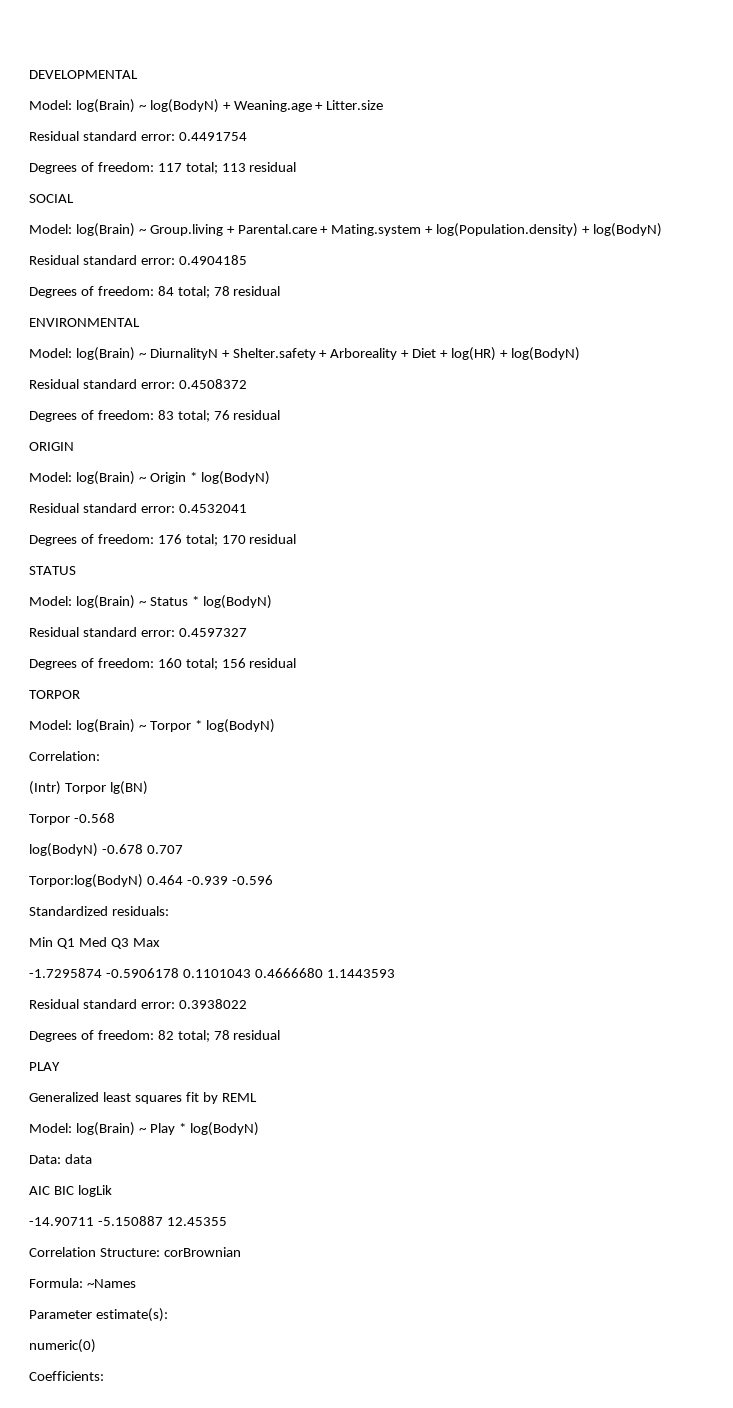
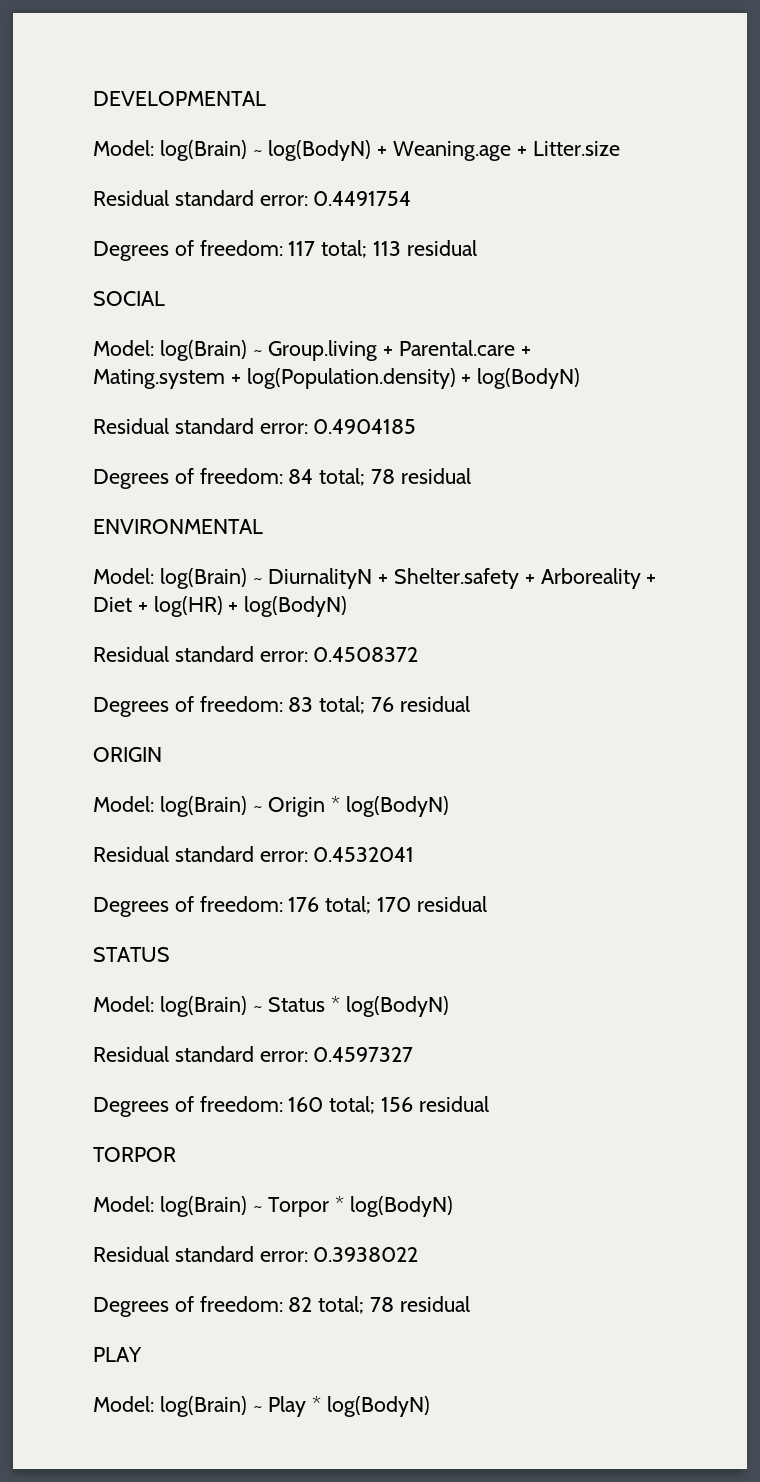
- Correlation:
- (Intr) Torpor lg(BN)
- Torpor -0.568
- log(BodyN) -0.678 0.707
- Torpor:log(BodyN) 0.464 -0.939 -0.596
- Standardized residuals:
- Min Q1 Med Q3 Max
- -1.7295874 -0.5906178 0.1101043 0.4666680 1.1443593
- Generalized least squares fit by REML
- Data: data
- AIC BIC logLik
- -14.90711 -5.150887 12.45355
- Correlation Structure: corBrownian
- Formula: ~Names
- Parameter estimate(s):
- numeric(0)
- Coefficients:

